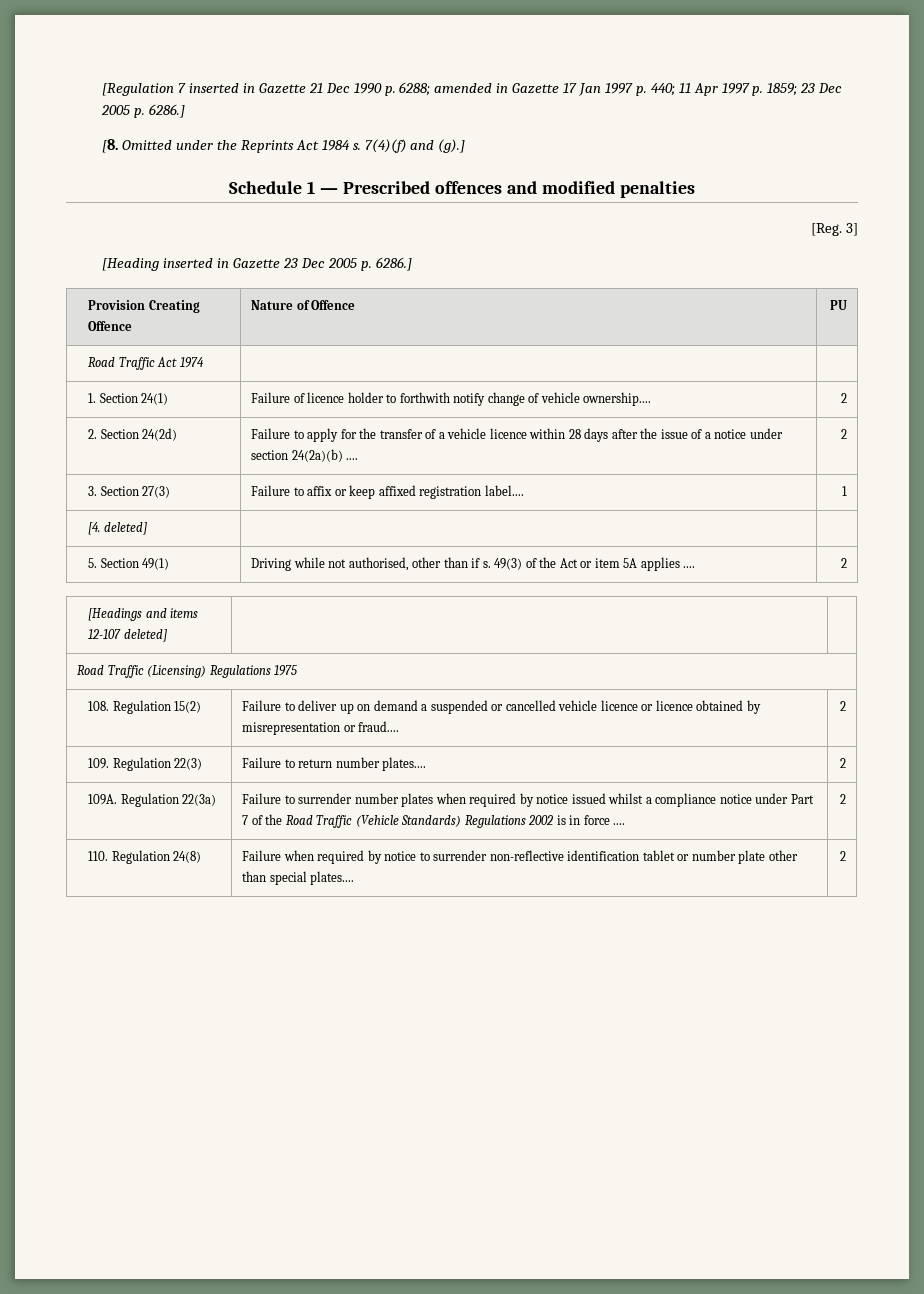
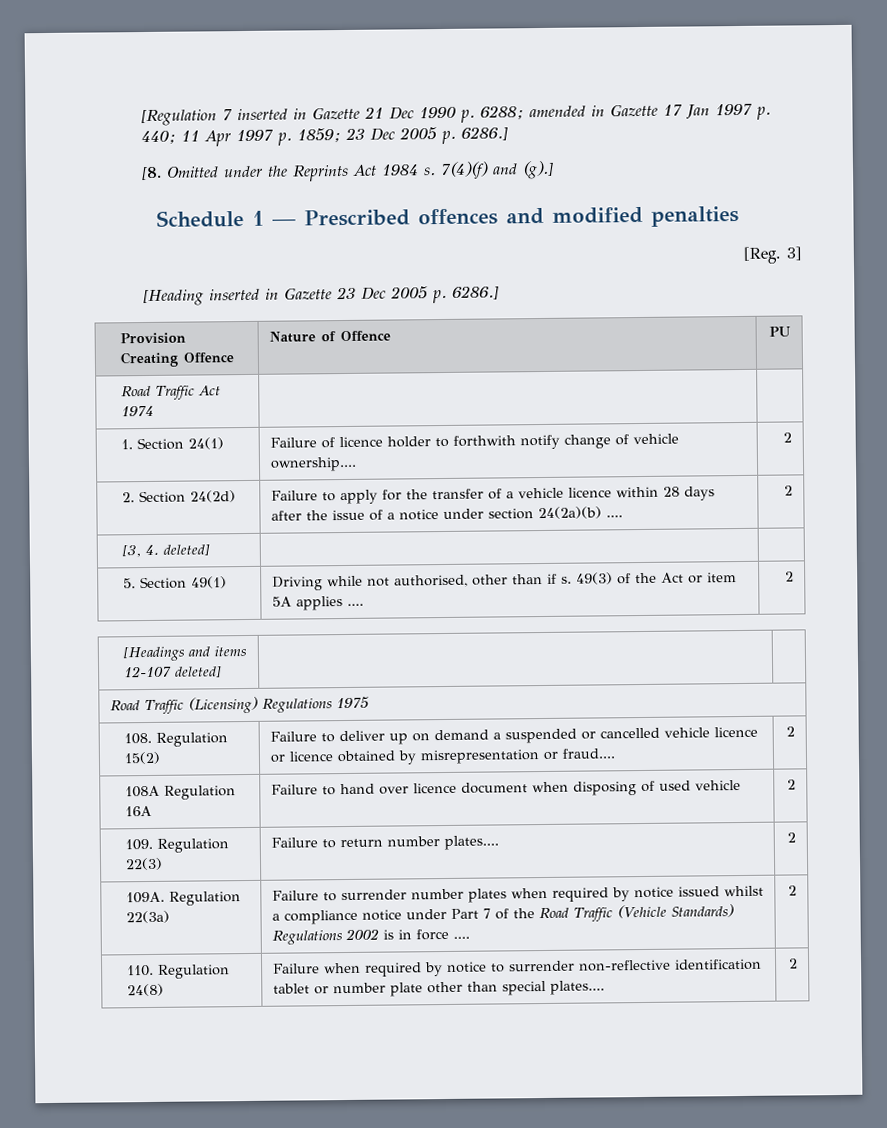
- 3. Section 27(3) | Failure to affix or keep affixed registration label.... | 1
- [4. deleted] | |
+ [3, 4. deleted] | |
+ 108A Regulation 16A | Failure to hand over licence document when disposing of used vehicle | 2

